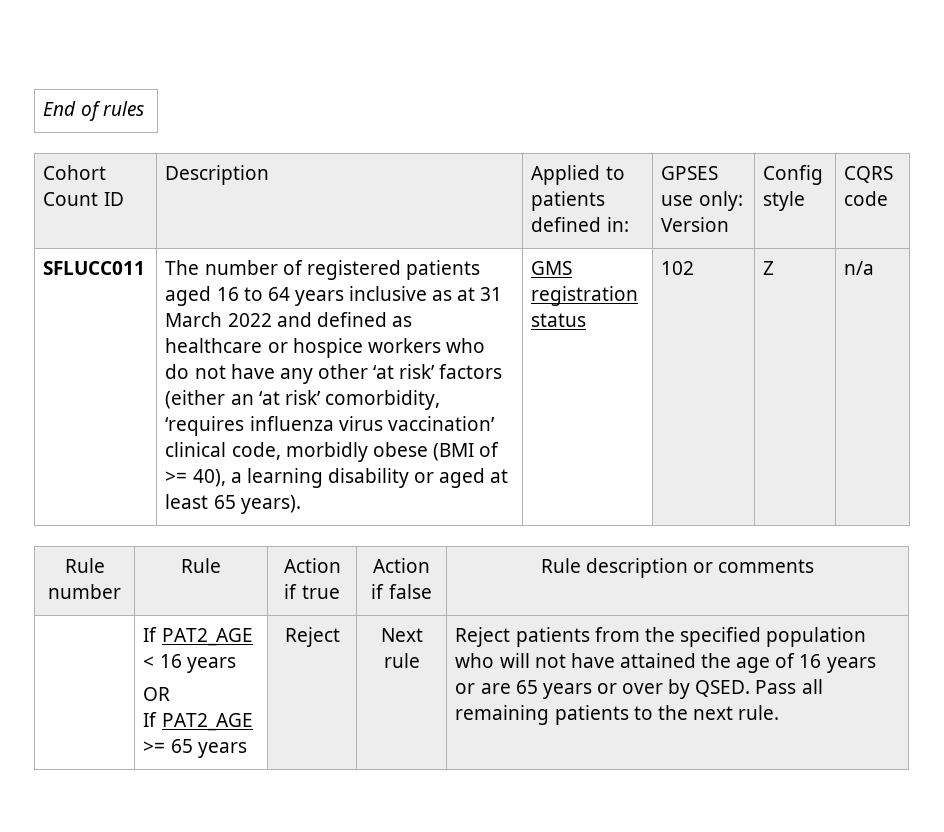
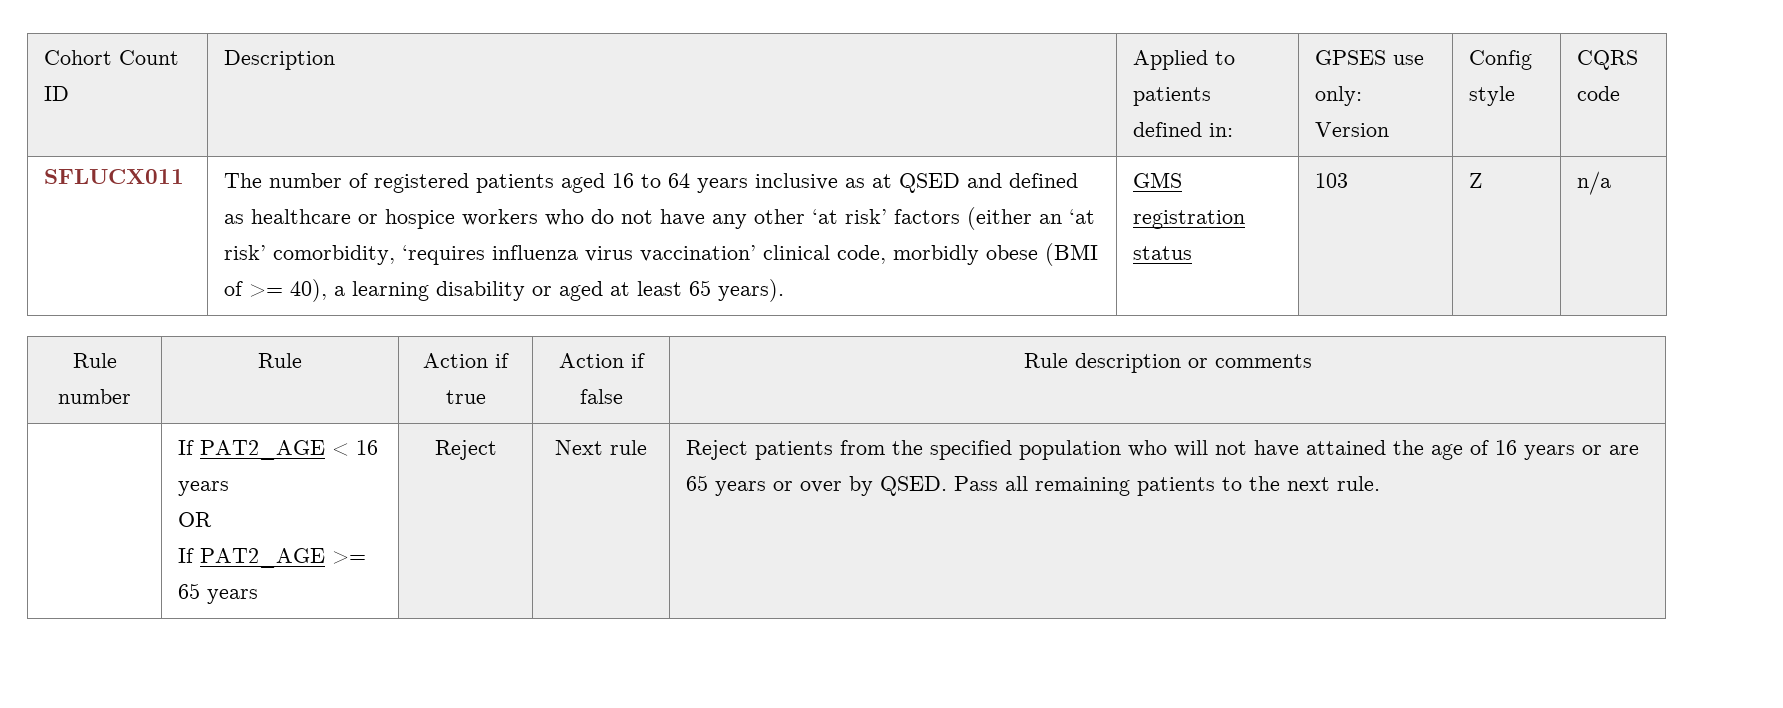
- End of rules
- SFLUCC011
+ SFLUCX011
- The number of registered patients aged 16 to 64 years inclusive as at 31 March 2022 and defined as healthcare or hospice workers who do not have any other ‘at risk’ factors (either an ‘at risk’ comorbidity, ‘requires influenza virus vaccination’ clinical code, morbidly obese (BMI of >= 40), a learning disability or aged at least 65 years).
+ The number of registered patients aged 16 to 64 years inclusive as at QSED and defined as healthcare or hospice workers who do not have any other ‘at risk’ factors (either an ‘at risk’ comorbidity, ‘requires influenza virus vaccination’ clinical code, morbidly obese (BMI of >= 40), a learning disability or aged at least 65 years).
- 102
+ 103

